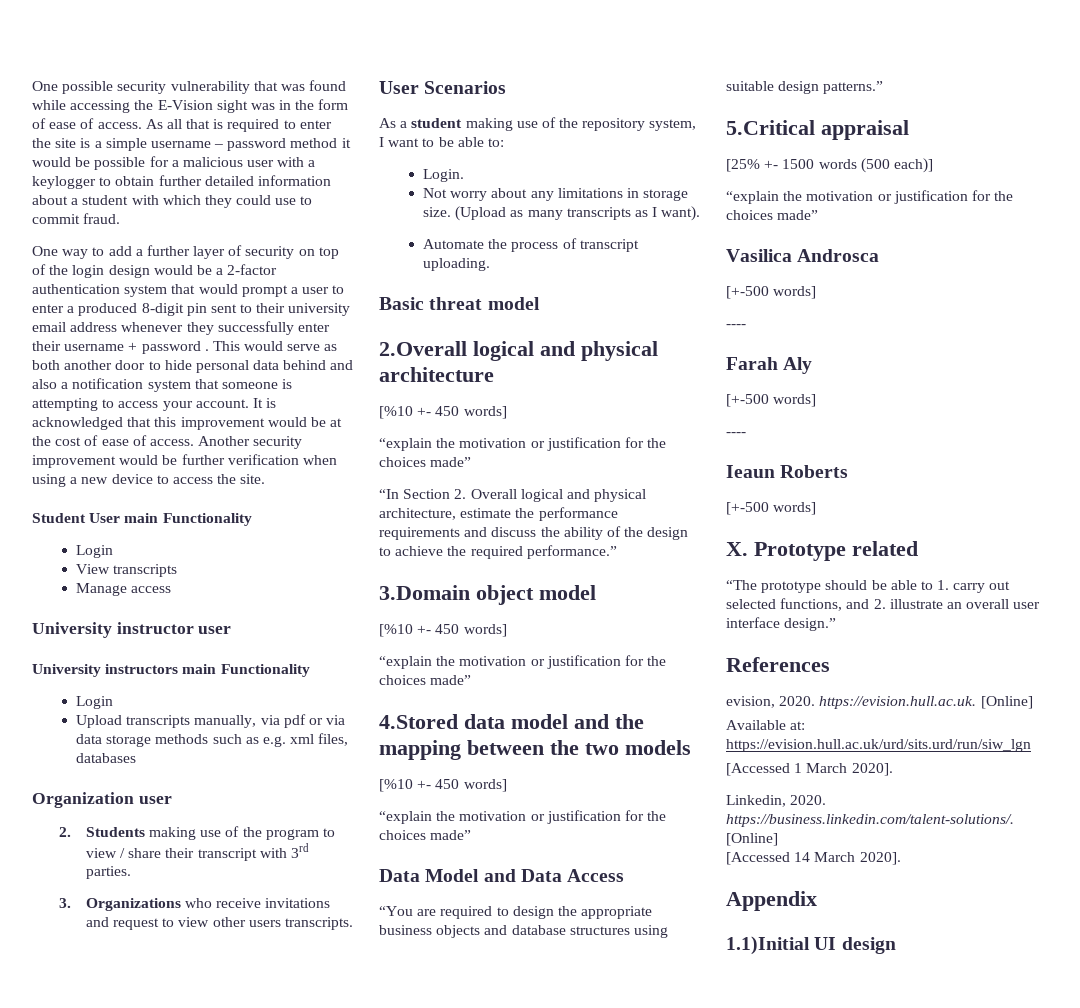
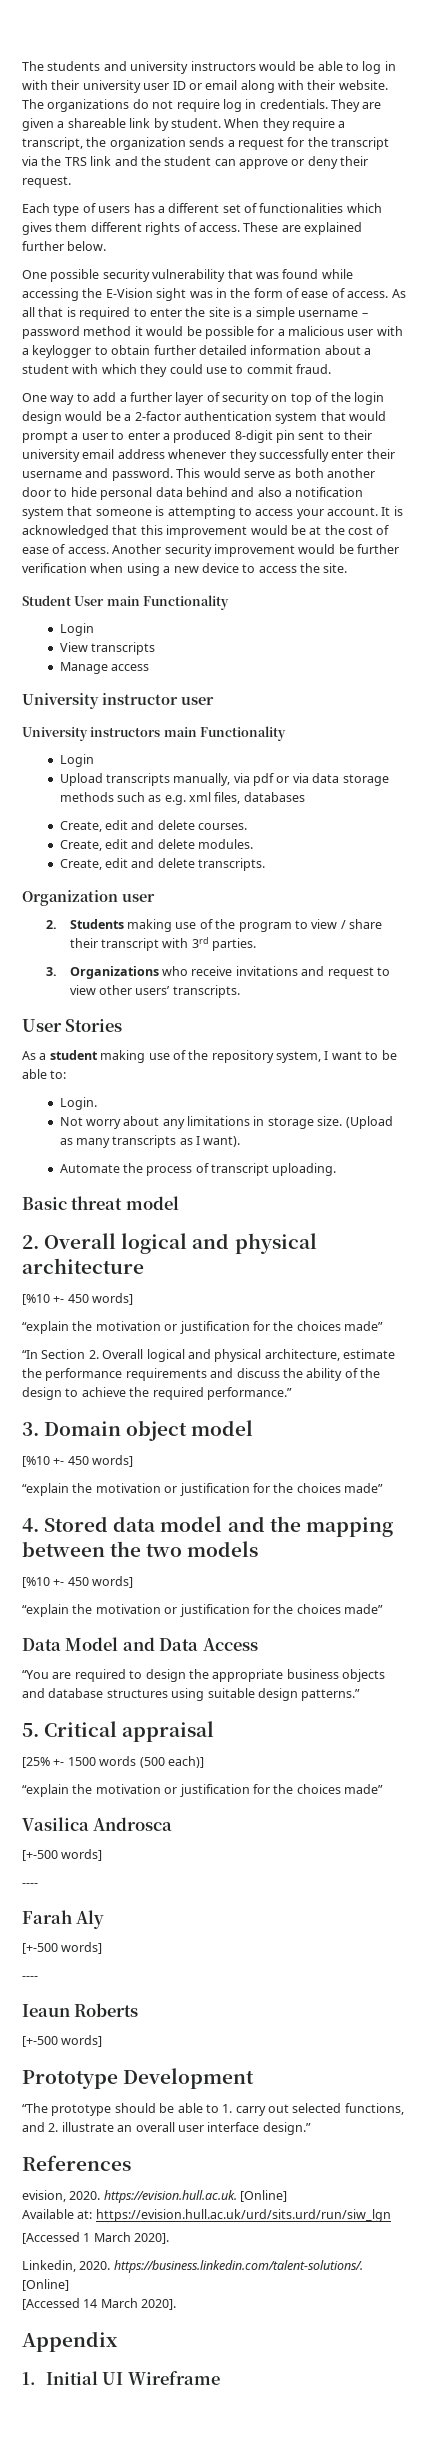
+ The students and university instructors would be able to log in with their university user ID or email along with their website. The organizations do not require log in credentials. They are given a shareable link by student. When they require a transcript, the organization sends a request for the transcript via the TRS link and the student can approve or deny their request.
+ Each type of users has a different set of functionalities which gives them different rights of access. These are explained further below.
- One way to add a further layer of security on top of the login design would be a 2-factor authentication system that would prompt a user to enter a produced 8-digit pin sent to their university email address whenever they successfully enter their username + password .
+ One way to add a further layer of security on top of the login design would be a 2-factor authentication system that would prompt a user to enter a produced 8-digit pin sent to their university email address whenever they successfully enter their username and password.
+ Create, edit and delete courses.
+ Create, edit and delete modules.
+ Create, edit and delete transcripts.
- 3. Organizations who receive invitations and request to view other users transcripts.
+ 3. Organizations who receive invitations and request to view other users’ transcripts.
- User Scenarios
+ User Stories
- 2.Overall logical and physical architecture
+ 2. Overall logical and physical architecture
- 3.Domain object model
+ 3. Domain object model
- 4.Stored data model and the mapping between the two models
+ 4. Stored data model and the mapping between the two models
- 5.Critical appraisal
+ 5. Critical appraisal
- X. Prototype related
+ Prototype Development
- 1.1)Initial UI design
+ 1. Initial UI Wireframe

